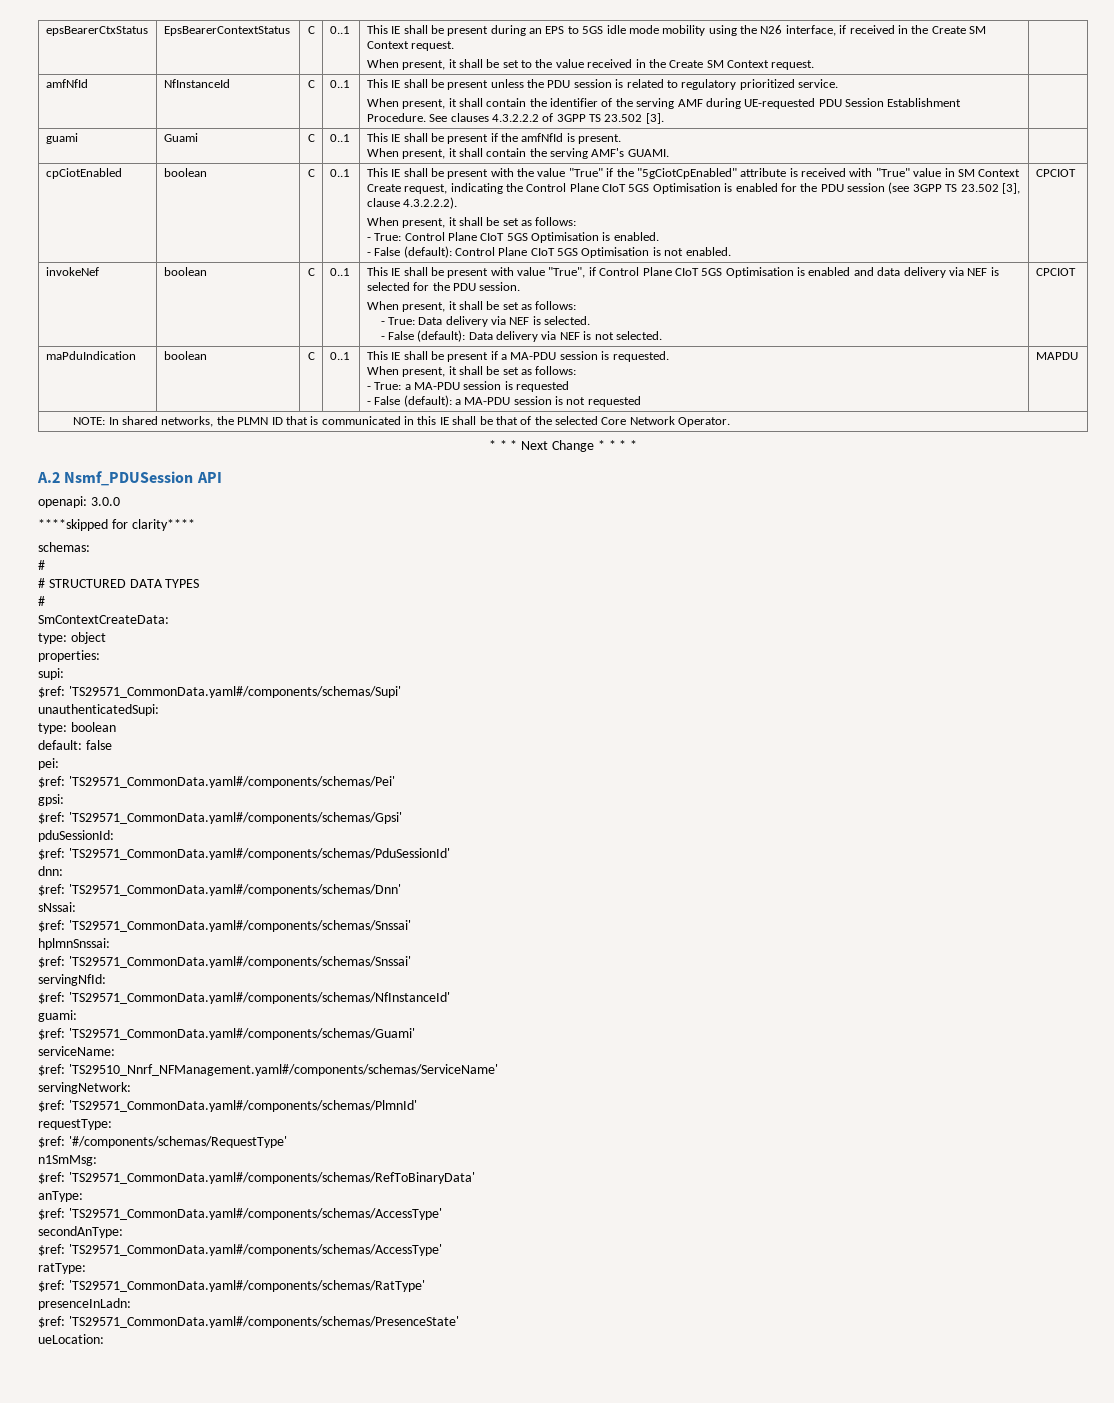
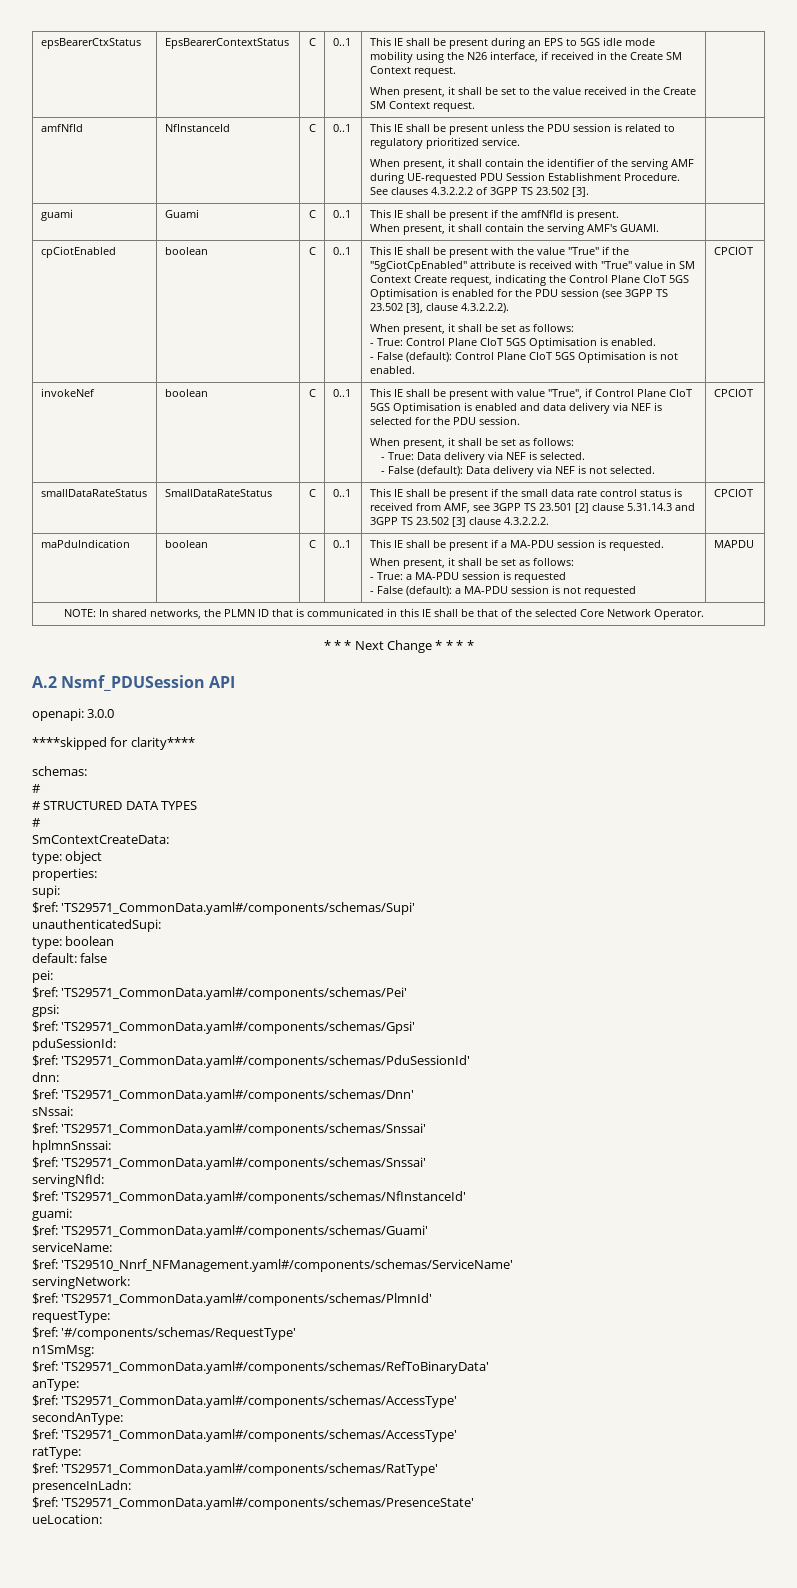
+ smallDataRateStatus | SmallDataRateStatus | C | 0..1 | This IE shall be present if the small data rate control status is received from AMF, see 3GPP TS 23.501 [2] clause 5.31.14.3 and 3GPP TS 23.502 [3] clause 4.3.2.2.2. | CPCIOT

